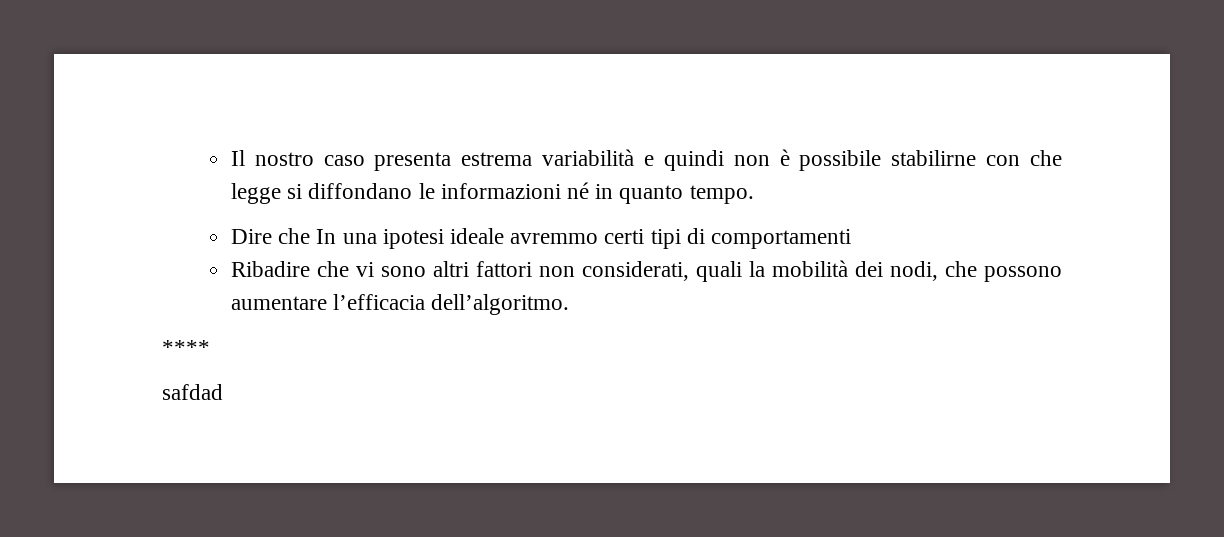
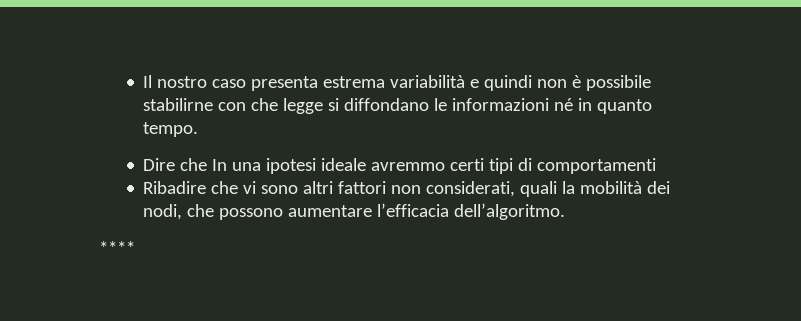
- safdad

